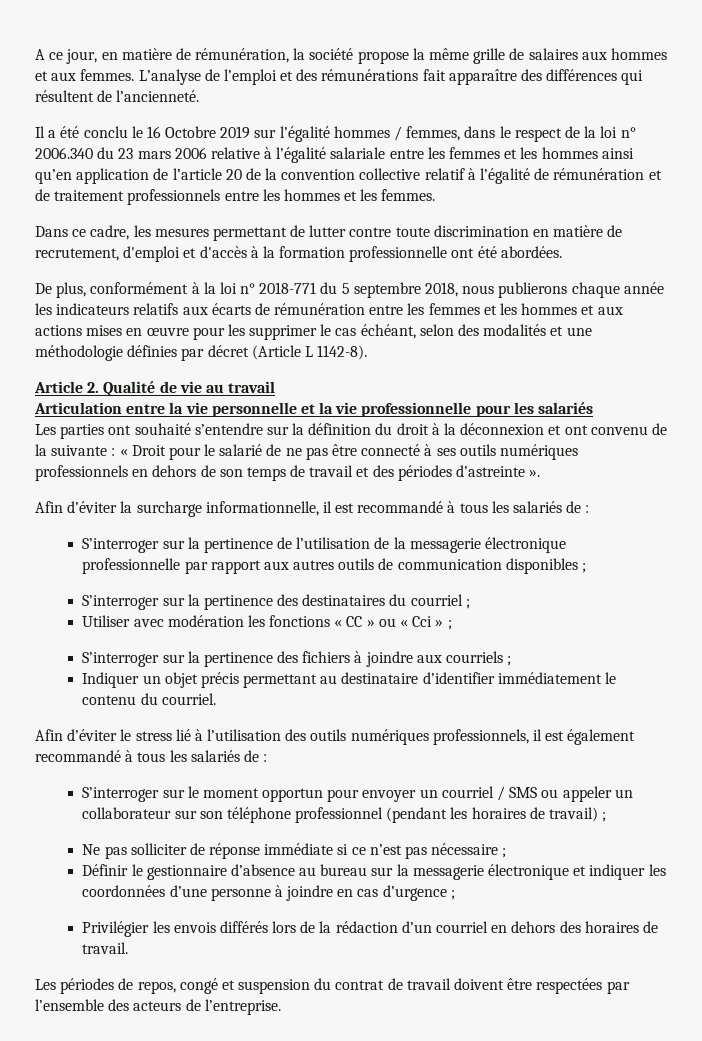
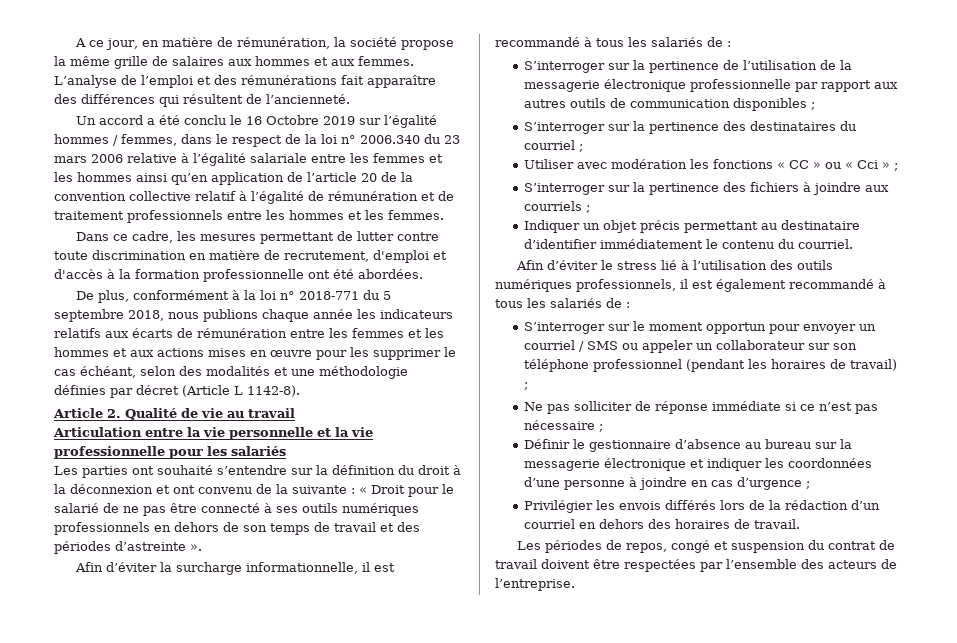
- Il a été conclu le 16 Octobre 2019 sur l’égalité hommes / femmes, dans le respect de la loi n° 2006.340 du 23 mars 2006 relative à l’égalité salariale entre les femmes et les hommes ainsi qu’en application de l’article 20 de la convention collective relatif à l’égalité de rémunération et de traitement professionnels entre les hommes et les femmes.
+ Un accord a été conclu le 16 Octobre 2019 sur l’égalité hommes / femmes, dans le respect de la loi n° 2006.340 du 23 mars 2006 relative à l’égalité salariale entre les femmes et les hommes ainsi qu’en application de l’article 20 de la convention collective relatif à l’égalité de rémunération et de traitement professionnels entre les hommes et les femmes.
- De plus, conformément à la loi n° 2018-771 du 5 septembre 2018, nous publierons chaque année les indicateurs relatifs aux écarts de rémunération entre les femmes et les hommes et aux actions mises en œuvre pour les supprimer le cas échéant, selon des modalités et une méthodologie définies par décret (Article L 1142-8).
+ De plus, conformément à la loi n° 2018-771 du 5 septembre 2018, nous publions chaque année les indicateurs relatifs aux écarts de rémunération entre les femmes et les hommes et aux actions mises en œuvre pour les supprimer le cas échéant, selon des modalités et une méthodologie définies par décret (Article L 1142-8).

